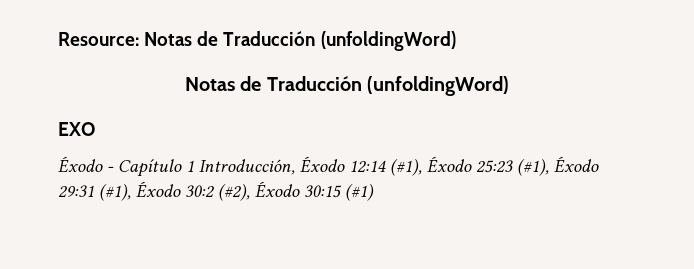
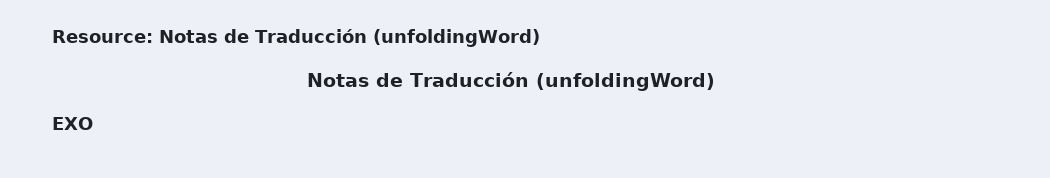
- Éxodo - Capítulo 1 Introducción, Éxodo 12:14 (#1), Éxodo 25:23 (#1), Éxodo 29:31 (#1), Éxodo 30:2 (#2), Éxodo 30:15 (#1)

